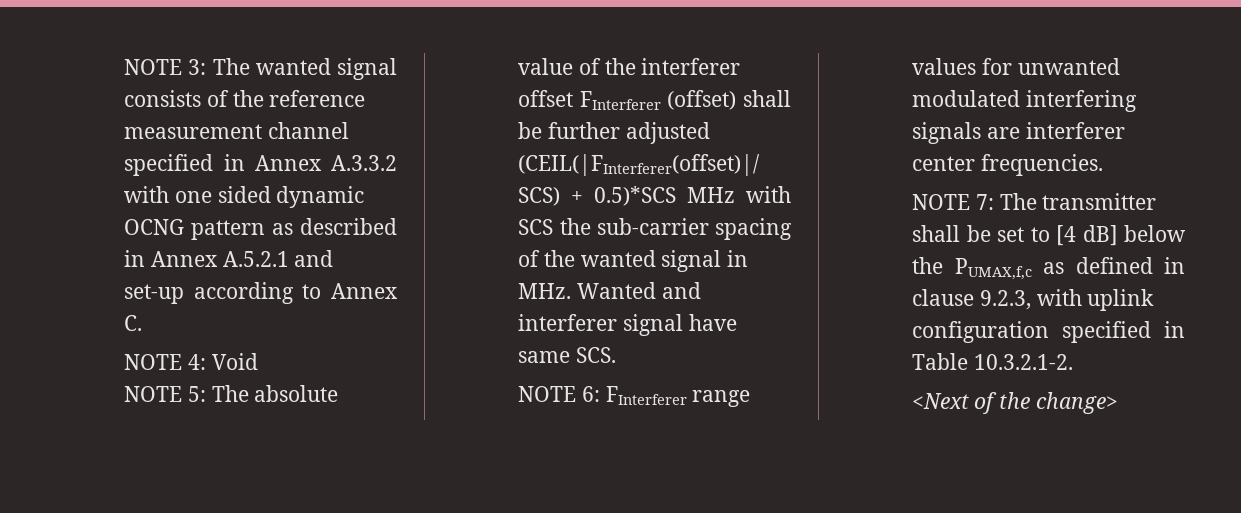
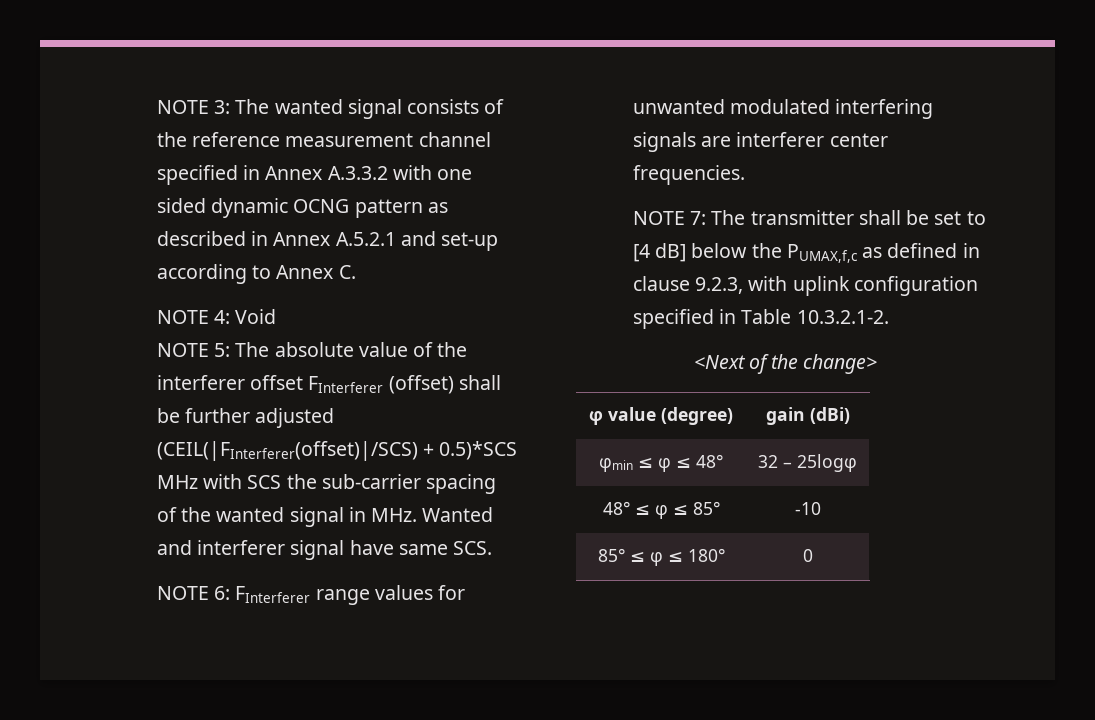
+ φ value (degree) | gain (dBi)
+ φmin ≤ φ ≤ 48° | 32 – 25logφ
+ 48° ≤ φ ≤ 85° | -10
+ 85° ≤ φ ≤ 180° | 0

